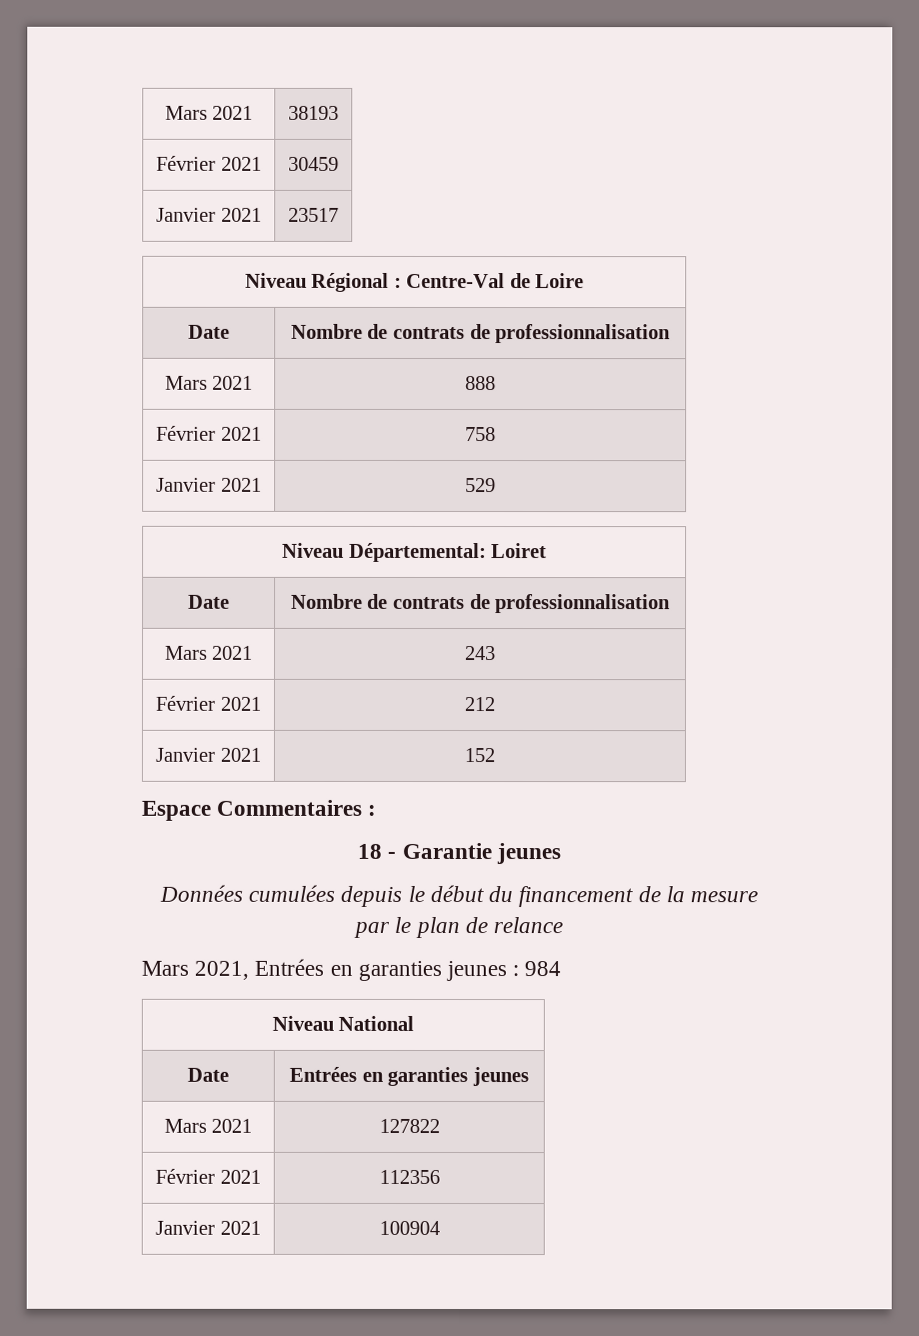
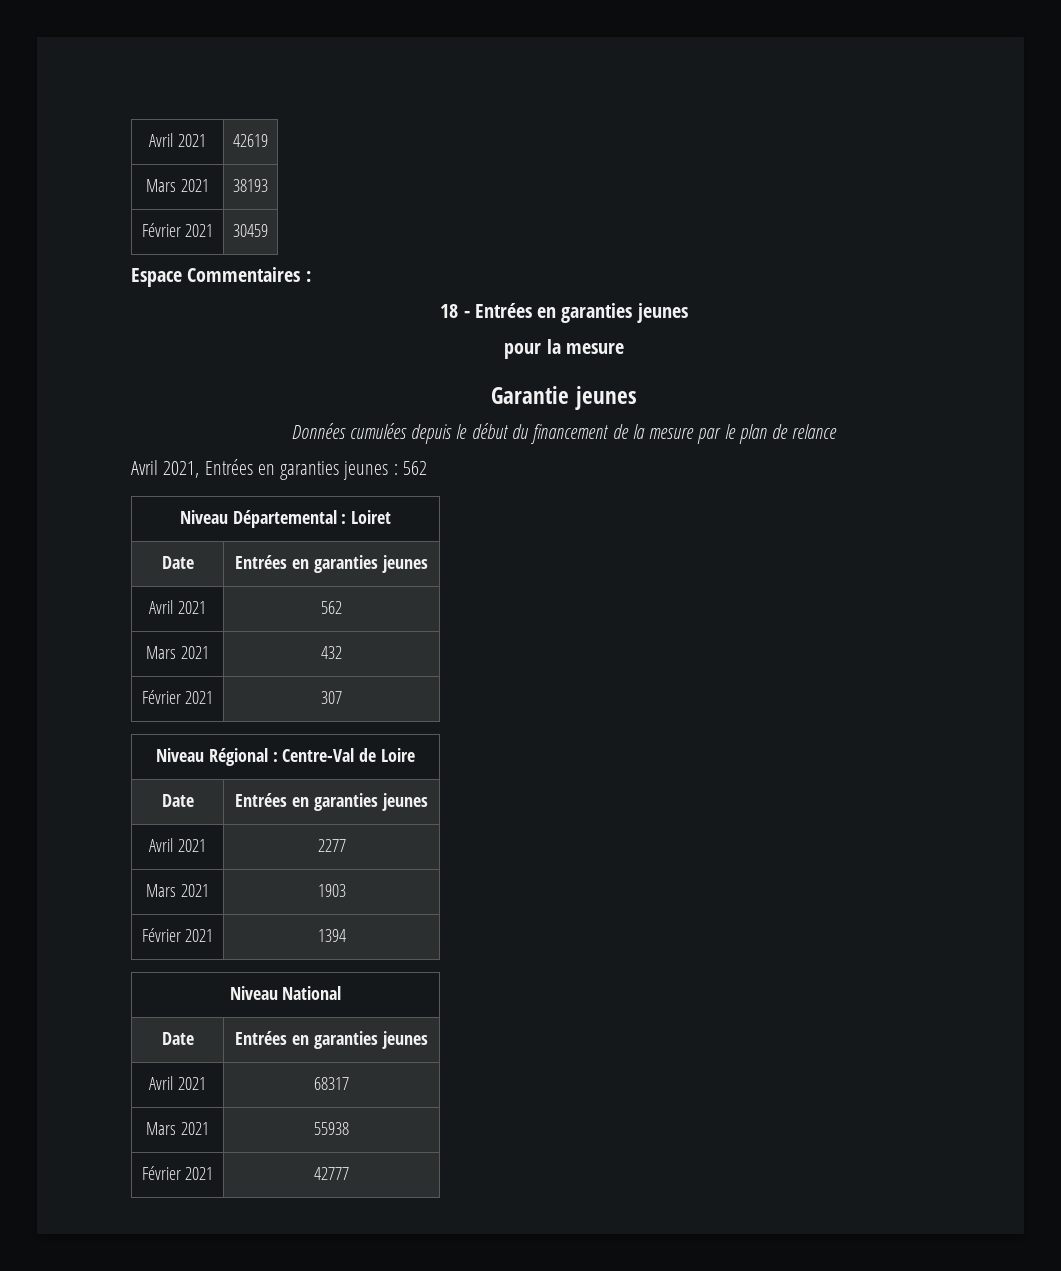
+ Avril 2021 | 42619
- Janvier 2021 | 23517
- Niveau Régional : Centre-Val de Loire
- Date | Nombre de contrats de professionnalisation
- Mars 2021 | 888
- Février 2021 | 758
- Janvier 2021 | 529
- Niveau Départemental: Loiret
- Date | Nombre de contrats de professionnalisation
- Mars 2021 | 243
- Février 2021 | 212
- Janvier 2021 | 152
- 18 - Garantie jeunes
+ 18 - Entrées en garanties jeunes
+ pour la mesure
+ Garantie jeunes
- Mars 2021, Entrées en garanties jeunes : 984
+ Avril 2021, Entrées en garanties jeunes : 562
+ Niveau Départemental : Loiret
+ Date | Entrées en garanties jeunes
+ Avril 2021 | 562
+ Mars 2021 | 432
+ Février 2021 | 307
+ Niveau Régional : Centre-Val de Loire
+ Date | Entrées en garanties jeunes
+ Avril 2021 | 2277
+ Mars 2021 | 1903
+ Février 2021 | 1394
- Mars 2021 | 127822
- Février 2021 | 112356
- Janvier 2021 | 100904
+ Avril 2021 | 68317
+ Mars 2021 | 55938
+ Février 2021 | 42777

